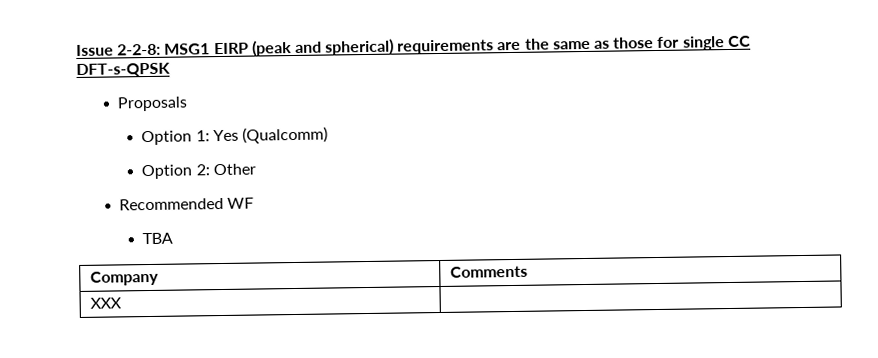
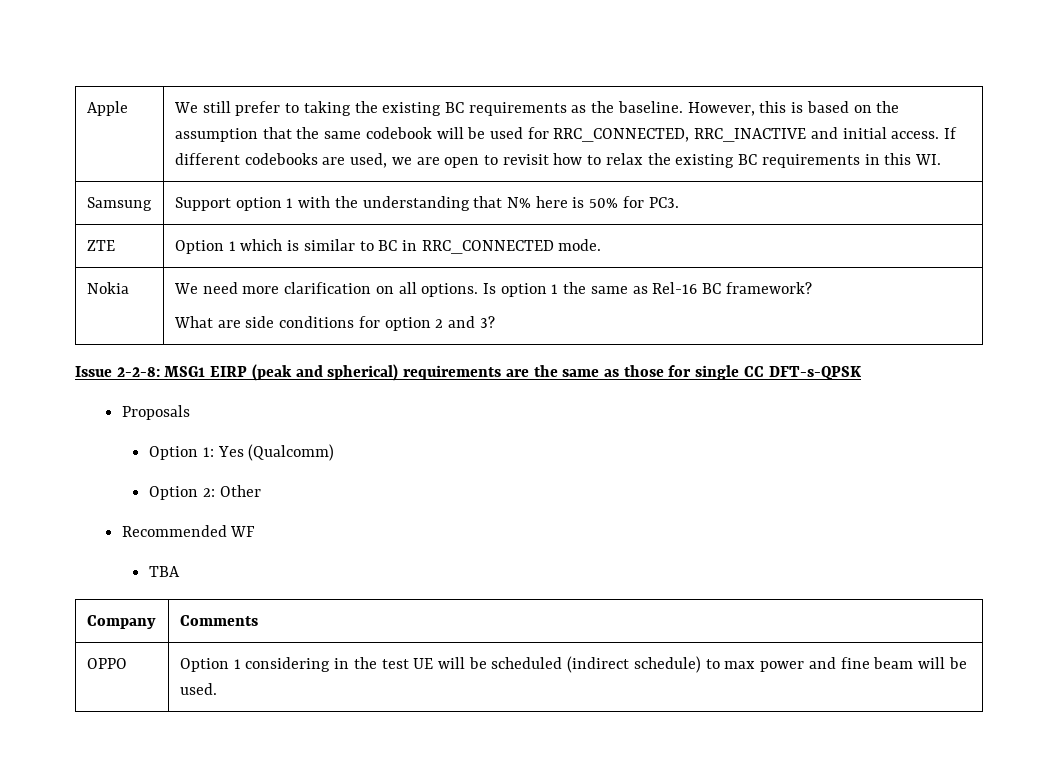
+ Apple | We still prefer to taking the existing BC requirements as the baseline. However, this is based on the assumption that the same codebook will be used for RRC_CONNECTED, RRC_INACTIVE and initial access. If different codebooks are used, we are open to revisit how to relax the existing BC requirements in this WI.
+ Samsung | Support option 1 with the understanding that N% here is 50% for PC3.
+ ZTE | Option 1 which is similar to BC in RRC_CONNECTED mode.
+ Nokia | We need more clarification on all options. Is option 1 the same as Rel-16 BC framework?
+ What are side conditions for option 2 and 3?
- XXX |
+ OPPO | Option 1 considering in the test UE will be scheduled (indirect schedule) to max power and fine beam will be used.

